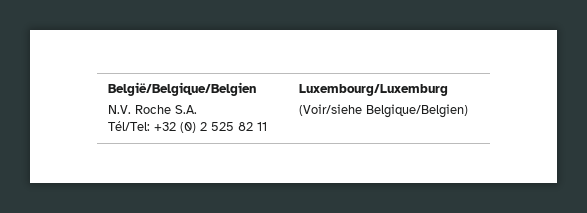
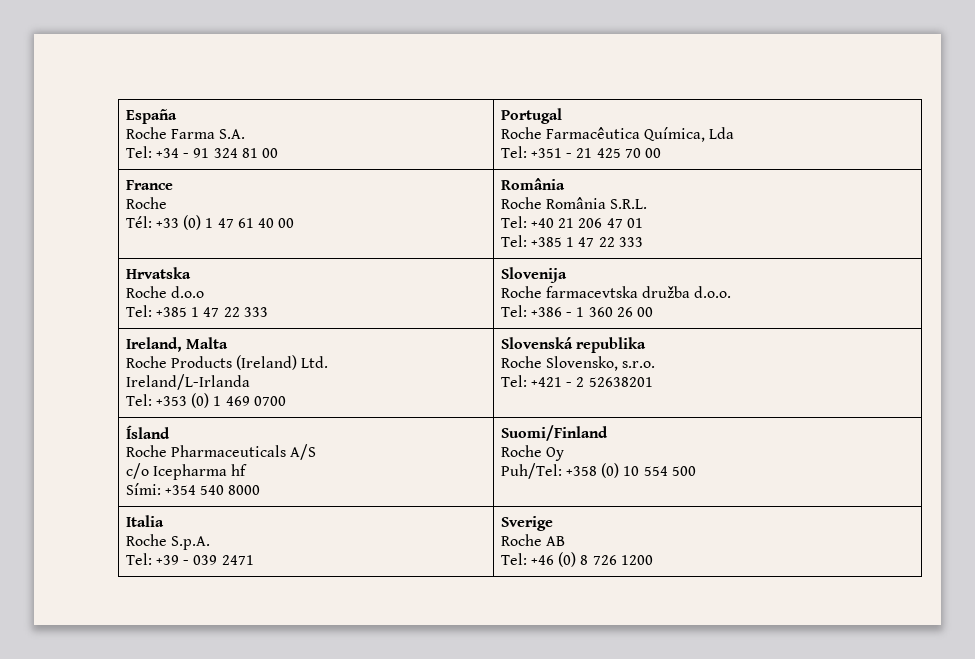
- België/Belgique/Belgien
- N.V. Roche S.A.
- Tél/Tel: +32 (0) 2 525 82 11 | Luxembourg/Luxemburg
- (Voir/siehe Belgique/Belgien)
+ España
+ Roche Farma S.A.
+ Tel: +34 - 91 324 81 00 | Portugal
+ Roche Farmacêutica Química, Lda
+ Tel: +351 - 21 425 70 00
+ France
+ Roche
+ Tél: +33 (0) 1 47 61 40 00 | România
+ Roche România S.R.L.
+ Tel: +40 21 206 47 01
+ Tel: +385 1 47 22 333
+ Hrvatska
+ Roche d.o.o
+ Tel: +385 1 47 22 333 | Slovenija
+ Roche farmacevtska družba d.o.o.
+ Tel: +386 - 1 360 26 00
+ Ireland, Malta
+ Roche Products (Ireland) Ltd.
+ Ireland/L-Irlanda
+ Tel: +353 (0) 1 469 0700 | Slovenská republika
+ Roche Slovensko, s.r.o.
+ Tel: +421 - 2 52638201
+ Ísland
+ Roche Pharmaceuticals A/S
+ c/o Icepharma hf
+ Sími: +354 540 8000 | Suomi/Finland
+ Roche Oy
+ Puh/Tel: +358 (0) 10 554 500
+ Italia
+ Roche S.p.A.
+ Tel: +39 - 039 2471 | Sverige
+ Roche AB
+ Tel: +46 (0) 8 726 1200

